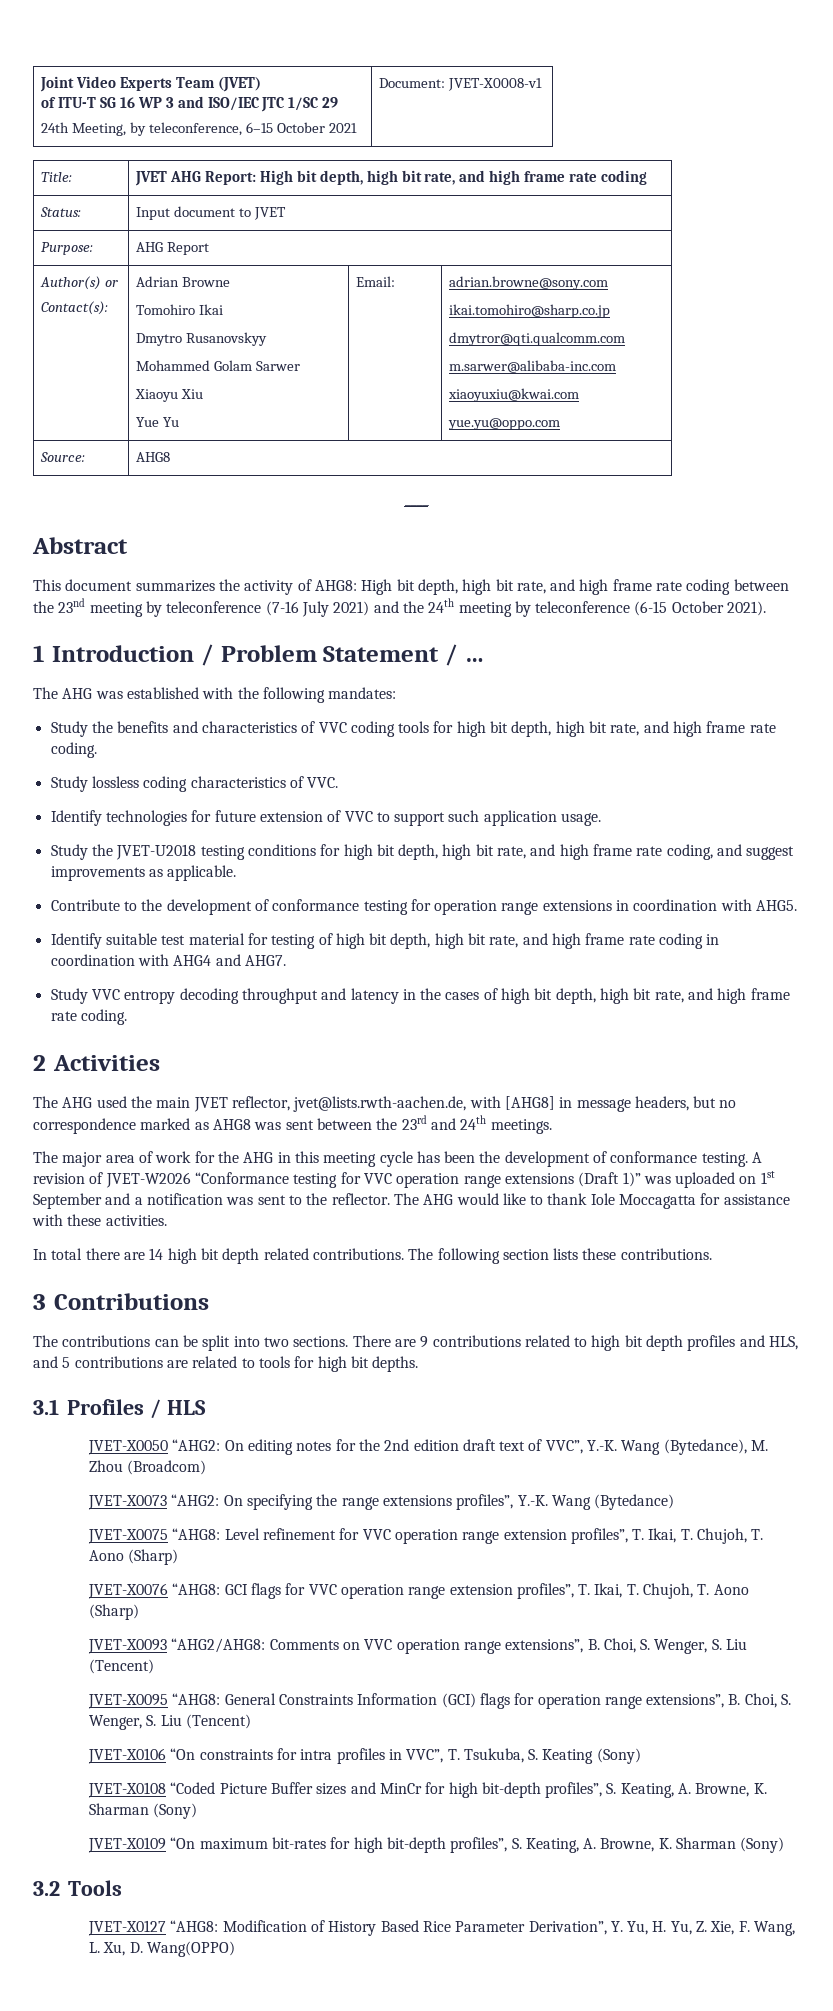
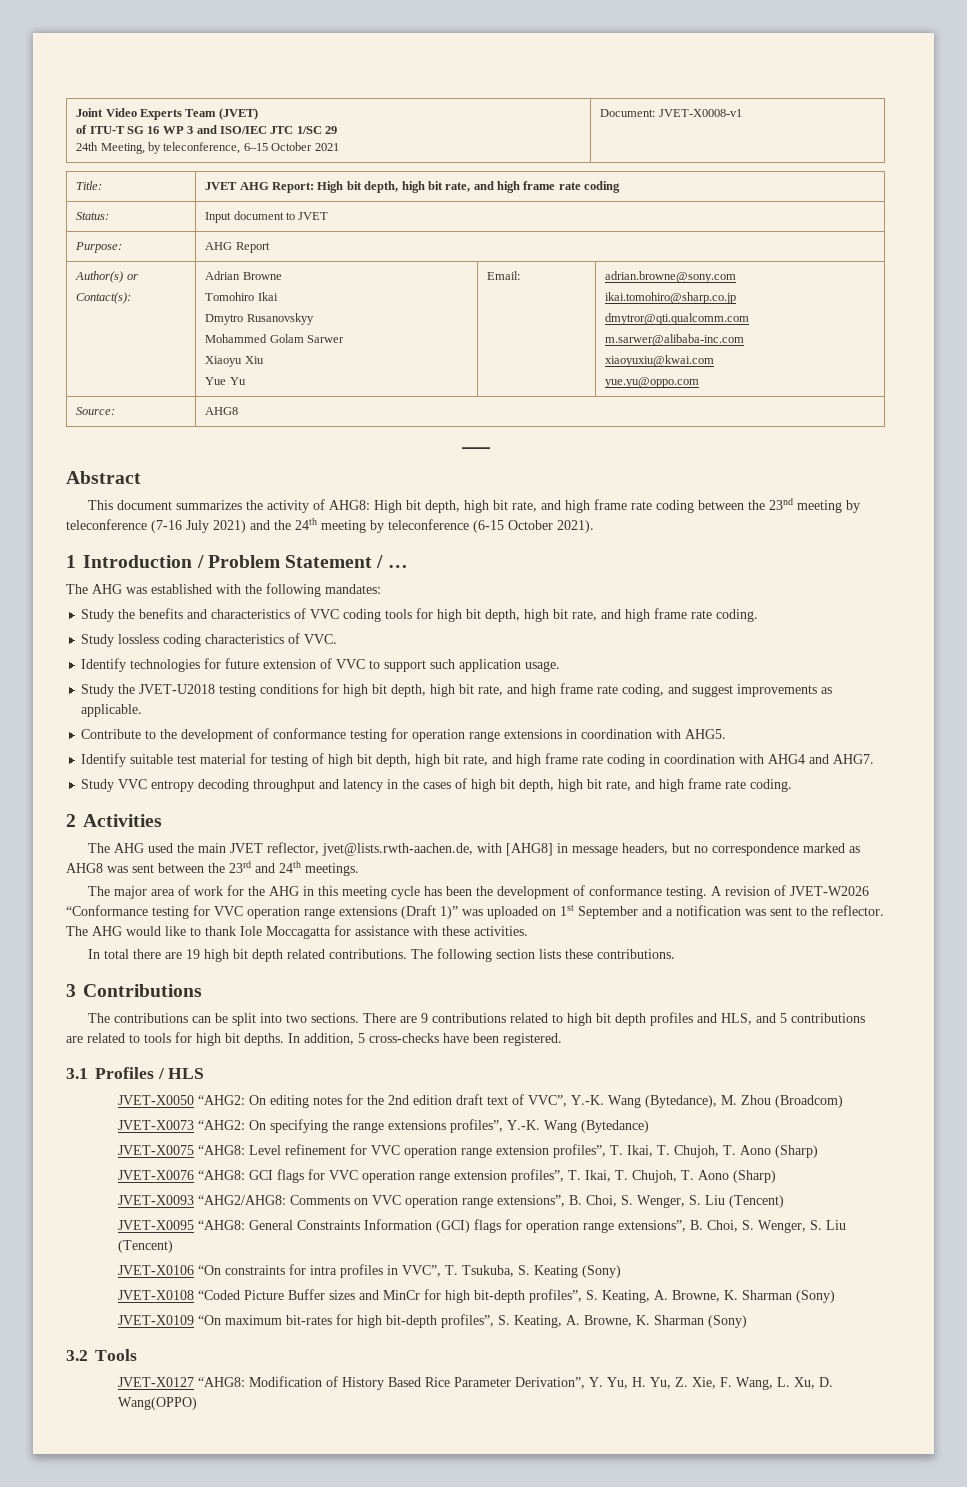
- In total there are 14 high bit depth related contributions.
+ In total there are 19 high bit depth related contributions.
+ In addition, 5 cross-checks have been registered.

